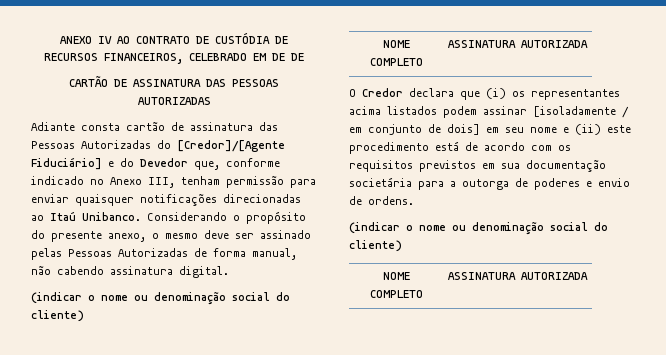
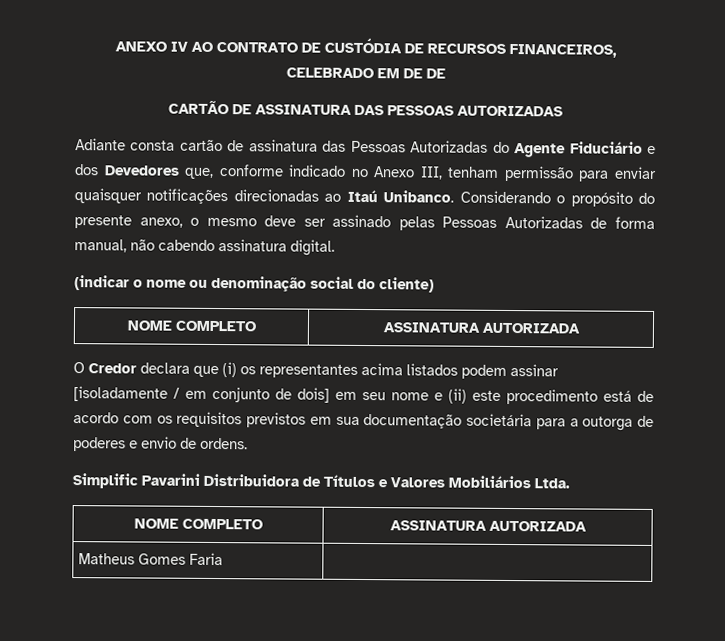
- Adiante consta cartão de assinatura das Pessoas Autorizadas do [Credor]/[Agente Fiduciário] e do Devedor que, conforme indicado no Anexo III, tenham permissão para enviar quaisquer notificações direcionadas ao Itaú Unibanco.
+ Adiante consta cartão de assinatura das Pessoas Autorizadas do Agente Fiduciário e dos Devedores que, conforme indicado no Anexo III, tenham permissão para enviar quaisquer notificações direcionadas ao Itaú Unibanco.
  O Credor declara que (i) os representantes acima listados podem assinar [isoladamente / em conjunto de dois] em seu nome e (ii) este procedimento está de acordo com os requisitos previstos em sua documentação societária para a outorga de poderes e envio de ordens.
- (indicar o nome ou denominação social do cliente)
+ Simplific Pavarini Distribuidora de Títulos e Valores Mobiliários Ltda.
  NOME COMPLETO | ASSINATURA AUTORIZADA
+ Matheus Gomes Faria |

